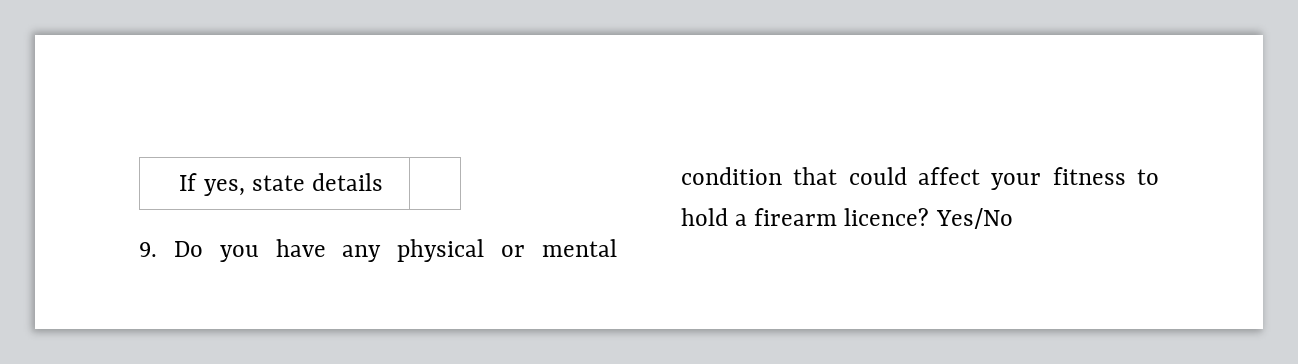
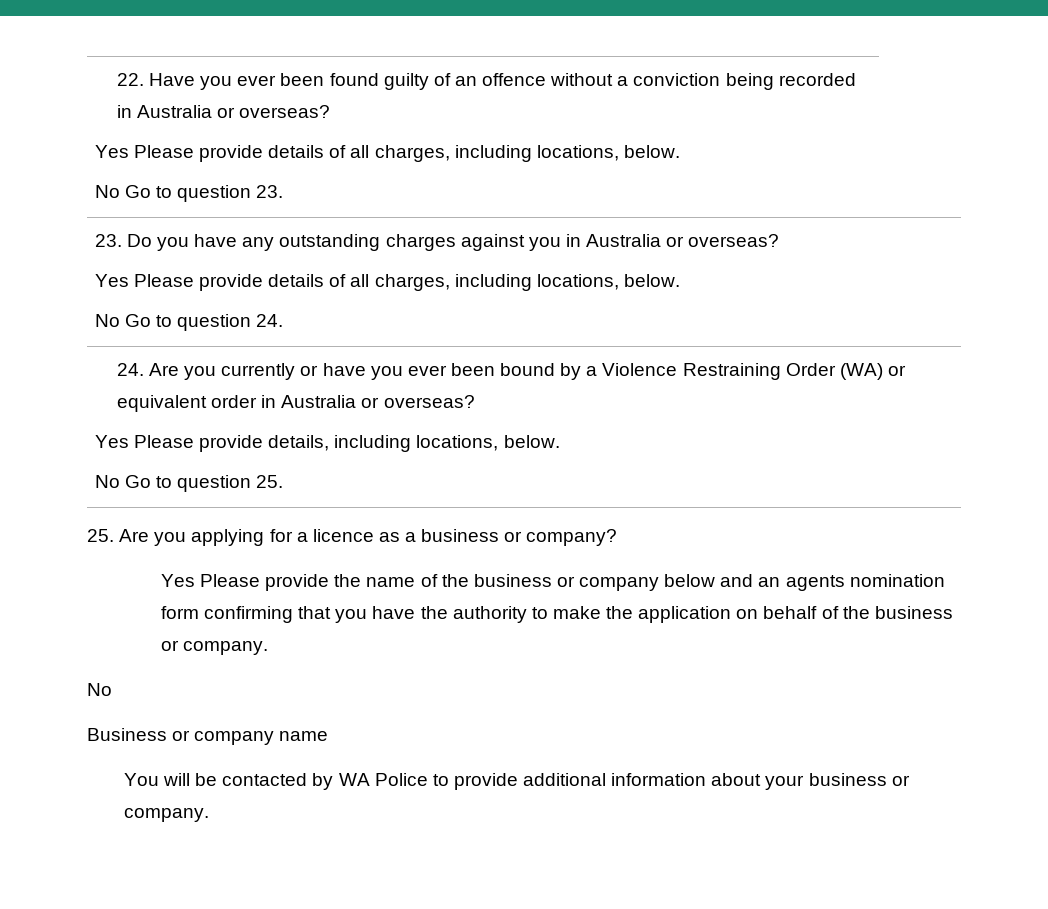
- If yes, state details |
- 9. Do you have any physical or mental condition that could affect your fitness to hold a firearm licence? Yes/No
+ 22. Have you ever been found guilty of an offence without a conviction being recorded in Australia or overseas?
+ Yes Please provide details of all charges, including locations, below.
+ No Go to question 23.
+ 23. Do you have any outstanding charges against you in Australia or overseas?
+ Yes Please provide details of all charges, including locations, below.
+ No Go to question 24.
+ 24. Are you currently or have you ever been bound by a Violence Restraining Order (WA) or equivalent order in Australia or overseas?
+ Yes Please provide details, including locations, below.
+ No Go to question 25.
+ 25. Are you applying for a licence as a business or company?
+ Yes Please provide the name of the business or company below and an agents nomination form confirming that you have the authority to make the application on behalf of the business or company.
+ No
+ Business or company name
+ You will be contacted by WA Police to provide additional information about your business or company.

